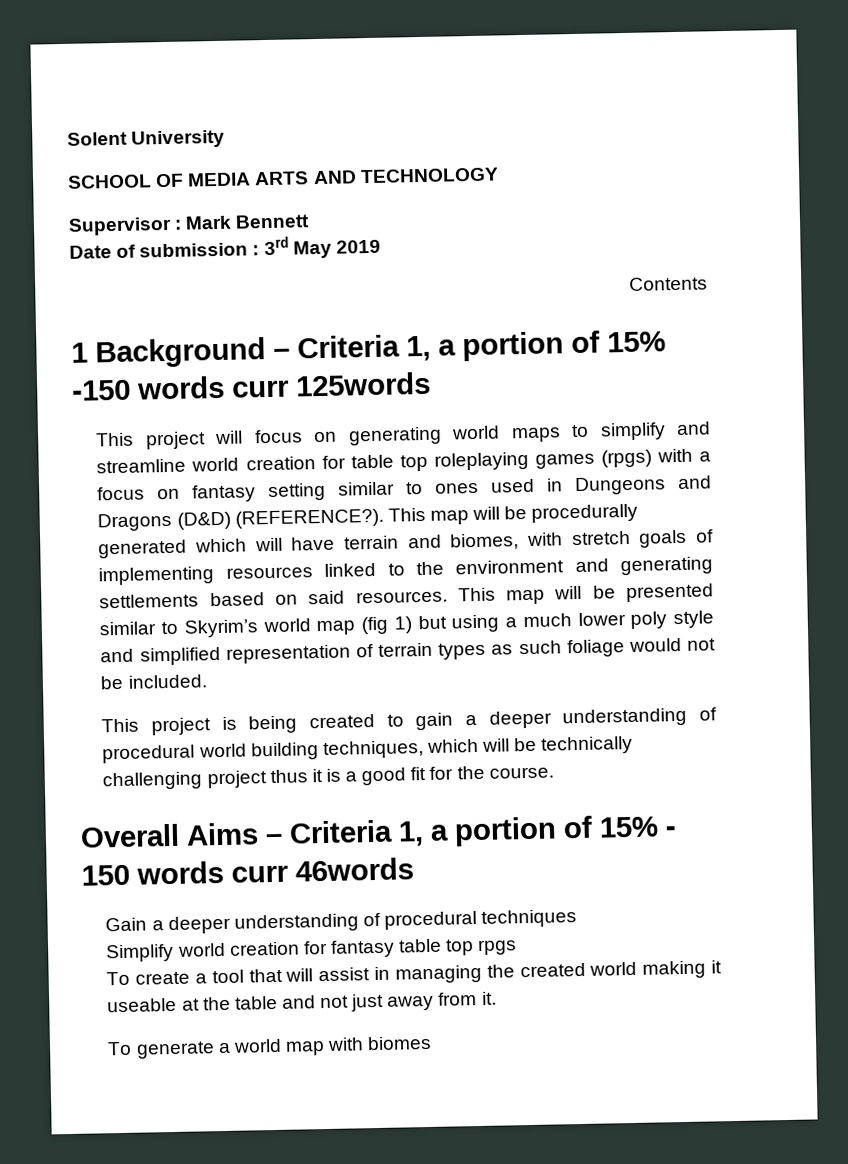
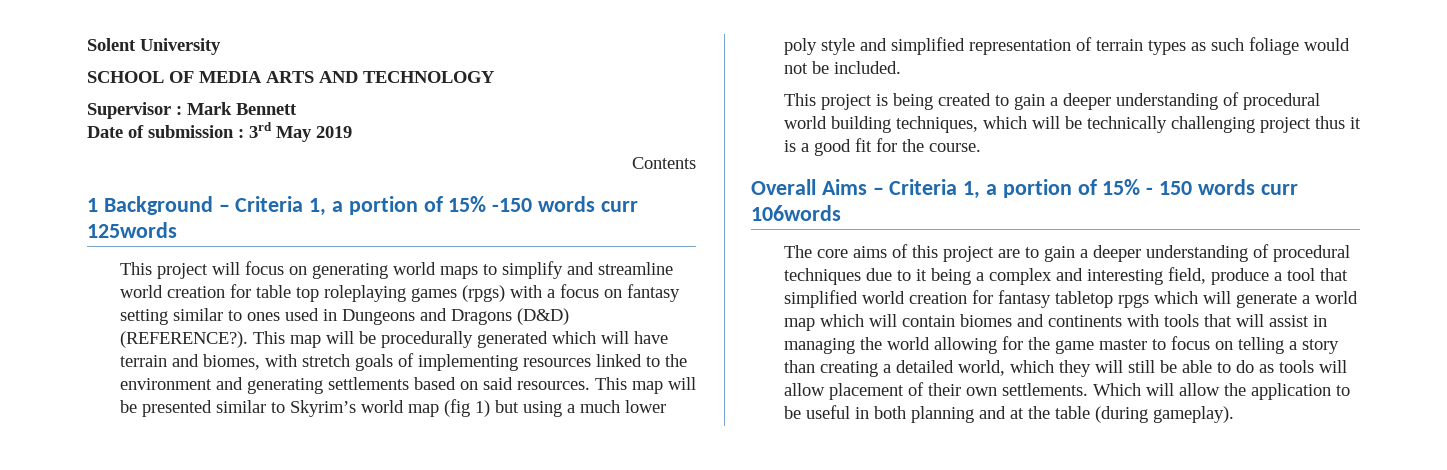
- Overall Aims – Criteria 1, a portion of 15% - 150 words curr 46words
- Gain a deeper understanding of procedural techniques
- Simplify world creation for fantasy table top rpgs
- To create a tool that will assist in managing the created world making it useable at the table and not just away from it.
- To generate a world map with biomes
+ Overall Aims – Criteria 1, a portion of 15% - 150 words curr 106words
+ The core aims of this project are to gain a deeper understanding of procedural techniques due to it being a complex and interesting field, produce a tool that simplified world creation for fantasy tabletop rpgs which will generate a world map which will contain biomes and continents with tools that will assist in managing the world allowing for the game master to focus on telling a story than creating a detailed world, which they will still be able to do as tools will allow placement of their own settlements. Which will allow the application to be useful in both planning and at the table (during gameplay).

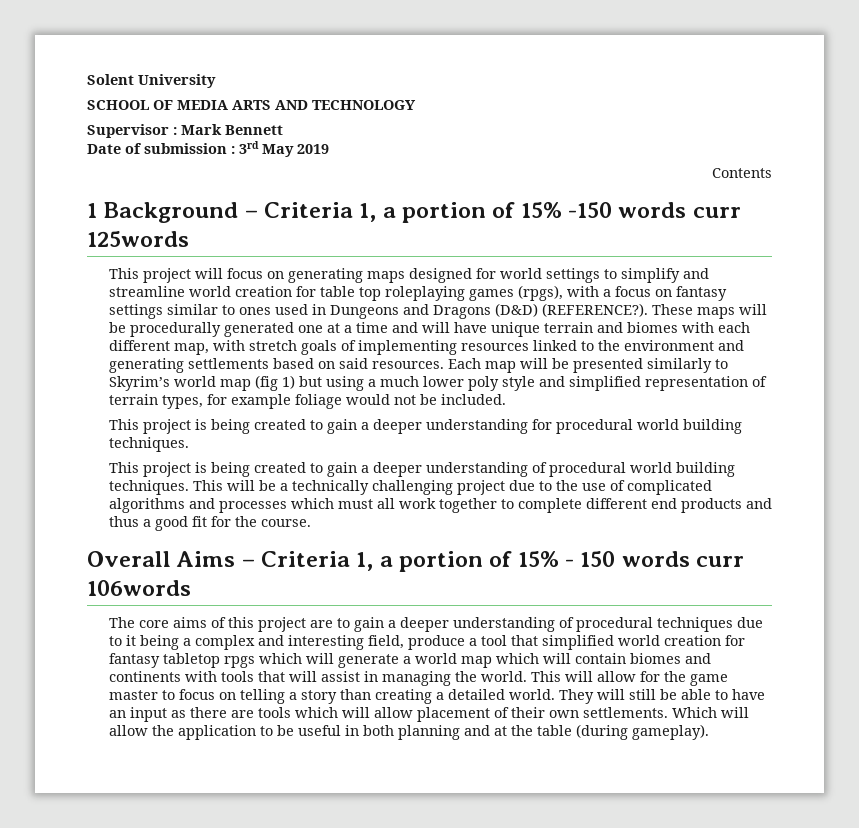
- This project will focus on generating world maps to simplify and streamline world creation for table top roleplaying games (rpgs) with a focus on fantasy setting similar to ones used in Dungeons and Dragons (D&D) (REFERENCE?).
+ This project will focus on generating maps designed for world settings to simplify and streamline world creation for table top roleplaying games (rpgs), with a focus on fantasy settings similar to ones used in Dungeons and Dragons (D&D) (REFERENCE?).
- This map will be procedurally generated which will have terrain and biomes, with stretch goals of implementing resources linked to the environment and generating settlements based on said resources.
+ These maps will be procedurally generated one at a time and will have unique terrain and biomes with each different map, with stretch goals of implementing resources linked to the environment and generating settlements based on said resources.
- This map will be presented similar to Skyrim’s world map (fig 1) but using a much lower poly style and simplified representation of terrain types as such foliage would not be included.
+ Each map will be presented similarly to Skyrim’s world map (fig 1) but using a much lower poly style and simplified representation of terrain types, for example foliage would not be included.
+ This project is being created to gain a deeper understanding for procedural world building techniques.
- This project is being created to gain a deeper understanding of procedural world building techniques, which will be technically challenging project thus it is a good fit for the course.
+ This project is being created to gain a deeper understanding of procedural world building techniques. This will be a technically challenging project due to the use of complicated algorithms and processes which must all work together to complete different end products and thus a good fit for the course.
- The core aims of this project are to gain a deeper understanding of procedural techniques due to it being a complex and interesting field, produce a tool that simplified world creation for fantasy tabletop rpgs which will generate a world map which will contain biomes and continents with tools that will assist in managing the world allowing for the game master to focus on telling a story than creating a detailed world, which they will still be able to do as tools will allow placement of their own settlements.
+ The core aims of this project are to gain a deeper understanding of procedural techniques due to it being a complex and interesting field, produce a tool that simplified world creation for fantasy tabletop rpgs which will generate a world map which will contain biomes and continents with tools that will assist in managing the world. This will allow for the game master to focus on telling a story than creating a detailed world. They will still be able to have an input as there are tools which will allow placement of their own settlements.

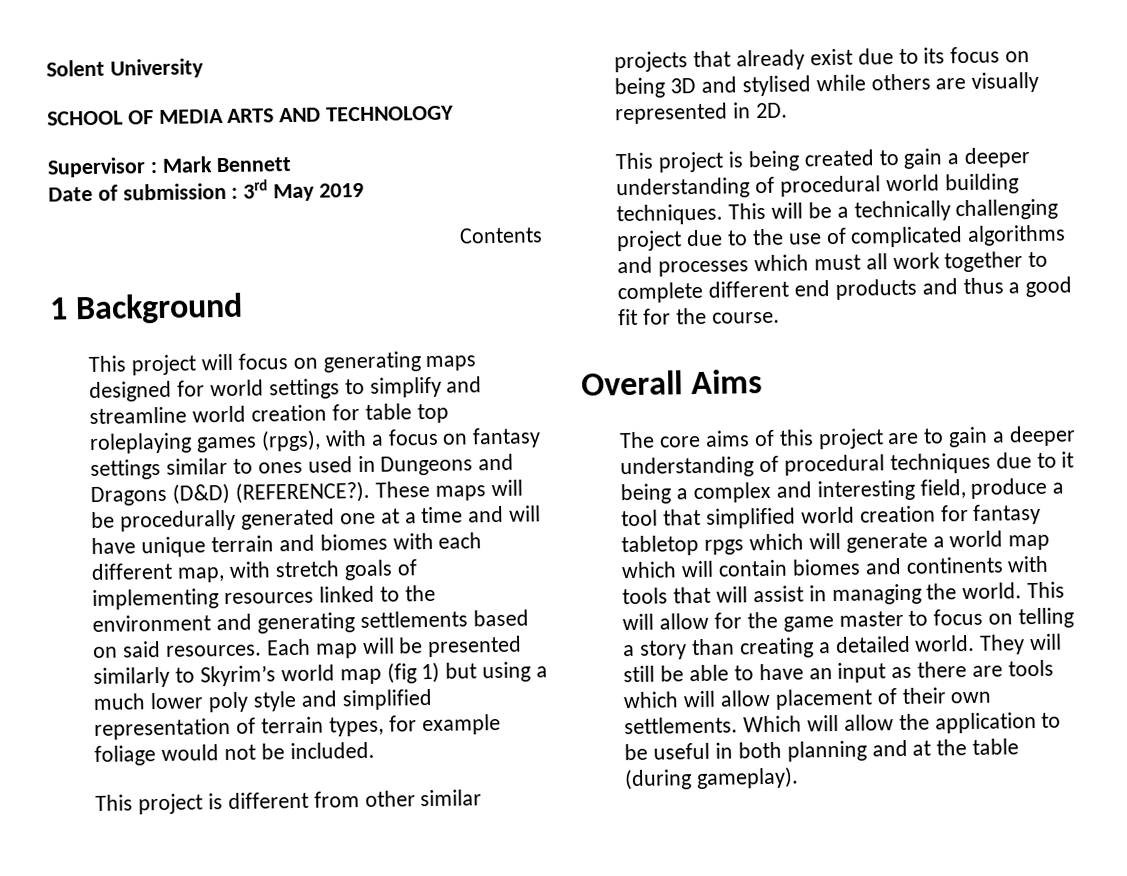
- 1 Background – Criteria 1, a portion of 15% -150 words curr 125words
+ 1 Background
- This project is being created to gain a deeper understanding for procedural world building techniques.
+ This project is different from other similar projects that already exist due to its focus on being 3D and stylised while others are visually represented in 2D.
- Overall Aims – Criteria 1, a portion of 15% - 150 words curr 106words
+ Overall Aims

